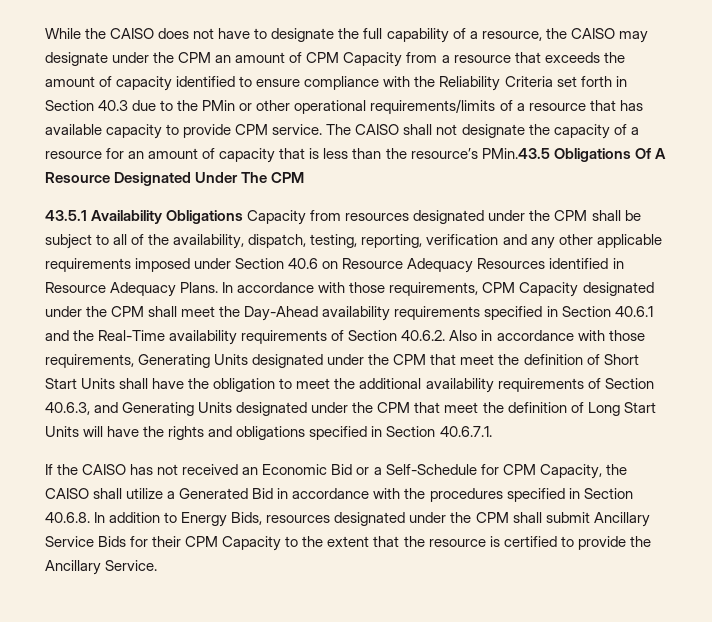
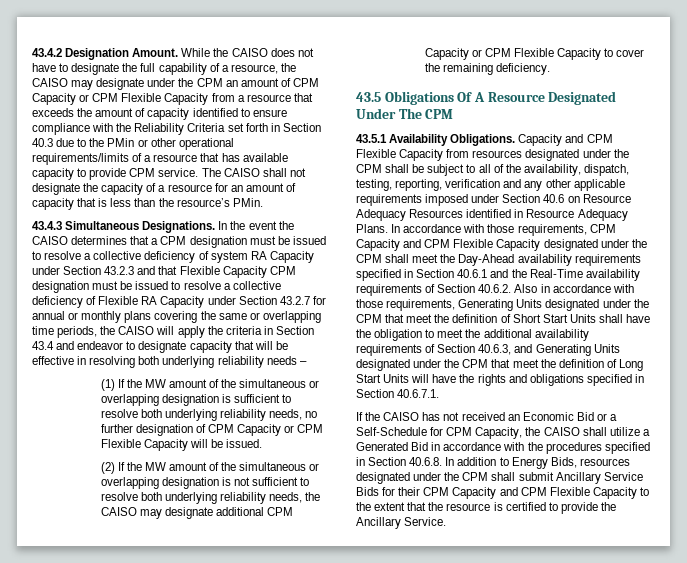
+ 43.4.2 Designation Amount.
- While the CAISO does not have to designate the full capability of a resource, the CAISO may designate under the CPM an amount of CPM Capacity from a resource that exceeds the amount of capacity identified to ensure compliance with the Reliability Criteria set forth in Section 40.3 due to the PMin or other operational requirements/limits of a resource that has available capacity to provide CPM service.
+ While the CAISO does not have to designate the full capability of a resource, the CAISO may designate under the CPM an amount of CPM Capacity or CPM Flexible Capacity from a resource that exceeds the amount of capacity identified to ensure compliance with the Reliability Criteria set forth in Section 40.3 due to the PMin or other operational requirements/limits of a resource that has available capacity to provide CPM service.
- The CAISO shall not designate the capacity of a resource for an amount of capacity that is less than the resource’s PMin.43.5 Obligations Of A Resource Designated Under The CPM
+ The CAISO shall not designate the capacity of a resource for an amount of capacity that is less than the resource’s PMin.
+ 43.4.3 Simultaneous Designations. In the event the CAISO determines that a CPM designation must be issued to resolve a collective deficiency of system RA Capacity under Section 43.2.3 and that Flexible Capacity CPM designation must be issued to resolve a collective deficiency of Flexible RA Capacity under Section 43.2.7 for annual or monthly plans covering the same or overlapping time periods, the CAISO will apply the criteria in Section 43.4 and endeavor to designate capacity that will be effective in resolving both underlying reliability needs –
+ (1) If the MW amount of the simultaneous or overlapping designation is sufficient to resolve both underlying reliability needs, no further designation of CPM Capacity or CPM Flexible Capacity will be issued.
+ (2) If the MW amount of the simultaneous or overlapping designation is not sufficient to resolve both underlying reliability needs, the CAISO may designate additional CPM Capacity or CPM Flexible Capacity to cover the remaining deficiency.
+ 43.5 Obligations Of A Resource Designated Under The CPM
- 43.5.1 Availability Obligations Capacity from resources designated under the CPM shall be subject to all of the availability, dispatch, testing, reporting, verification and any other applicable requirements imposed under Section 40.6 on Resource Adequacy Resources identified in Resource Adequacy Plans.
+ 43.5.1 Availability Obligations. Capacity and CPM Flexible Capacity from resources designated under the CPM shall be subject to all of the availability, dispatch, testing, reporting, verification and any other applicable requirements imposed under Section 40.6 on Resource Adequacy Resources identified in Resource Adequacy Plans.
- In accordance with those requirements, CPM Capacity designated under the CPM shall meet the Day-Ahead availability requirements specified in Section 40.6.1 and the Real-Time availability requirements of Section 40.6.2. Also in accordance with those requirements, Generating Units designated under the CPM that meet the definition of Short Start Units shall have the obligation to meet the additional availability requirements of Section 40.6.3, and Generating Units designated under the CPM that meet the definition of Long Start Units will have the rights and obligations specified in Section 40.6.7.1.
+ In accordance with those requirements, CPM Capacity and CPM Flexible Capacity designated under the CPM shall meet the Day-Ahead availability requirements specified in Section 40.6.1 and the Real-Time availability requirements of Section 40.6.2. Also in accordance with those requirements, Generating Units designated under the CPM that meet the definition of Short Start Units shall have the obligation to meet the additional availability requirements of Section 40.6.3, and Generating Units designated under the CPM that meet the definition of Long Start Units will have the rights and obligations specified in Section 40.6.7.1.
- If the CAISO has not received an Economic Bid or a Self-Schedule for CPM Capacity, the CAISO shall utilize a Generated Bid in accordance with the procedures specified in Section 40.6.8. In addition to Energy Bids, resources designated under the CPM shall submit Ancillary Service Bids for their CPM Capacity to the extent that the resource is certified to provide the Ancillary Service.
+ If the CAISO has not received an Economic Bid or a Self-Schedule for CPM Capacity, the CAISO shall utilize a Generated Bid in accordance with the procedures specified in Section 40.6.8. In addition to Energy Bids, resources designated under the CPM shall submit Ancillary Service Bids for their CPM Capacity and CPM Flexible Capacity to the extent that the resource is certified to provide the Ancillary Service.

